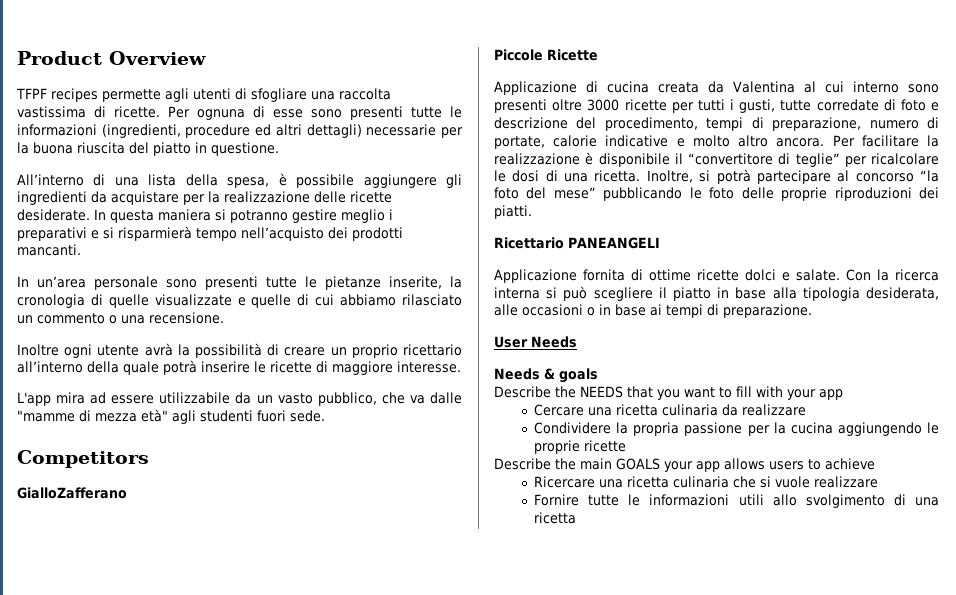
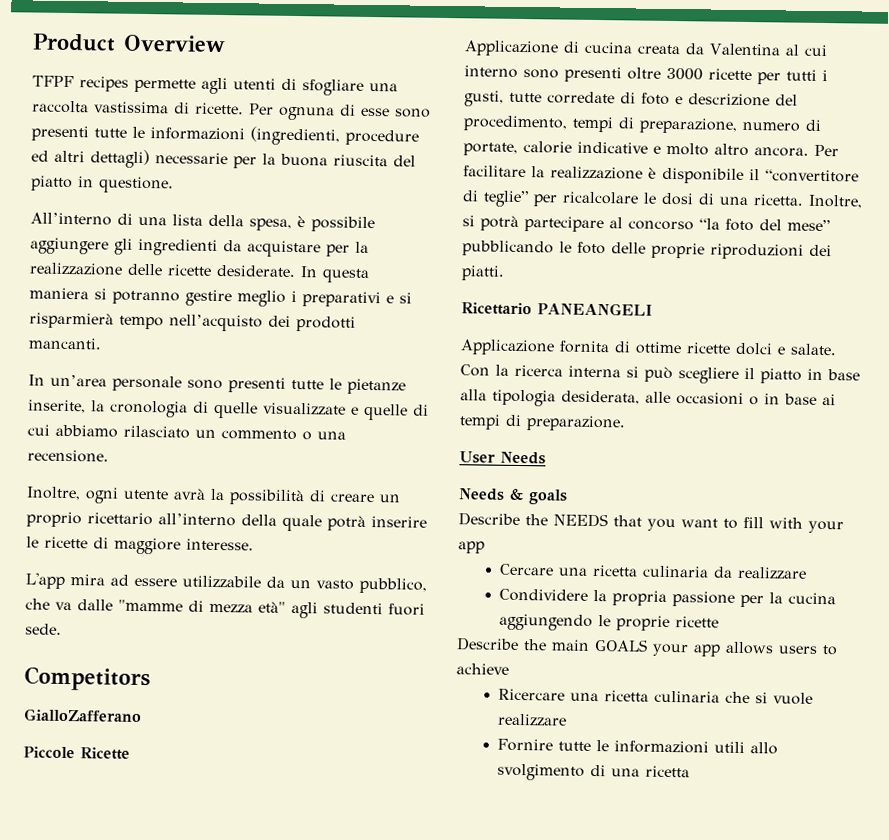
- Inoltre ogni utente avrà la possibilità di creare un proprio ricettario all’interno della quale potrà inserire le ricette di maggiore interesse.
+ Inoltre, ogni utente avrà la possibilità di creare un proprio ricettario all’interno della quale potrà inserire le ricette di maggiore interesse.

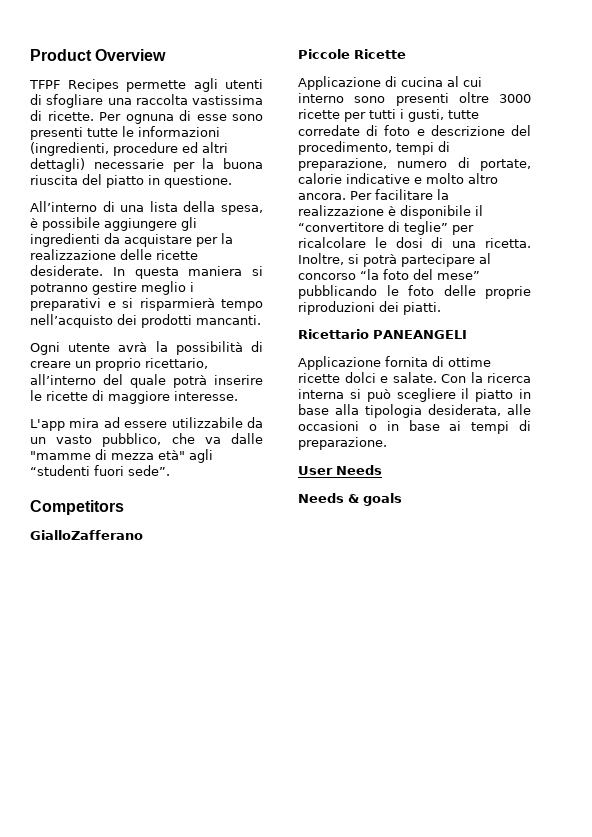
- TFPF recipes permette agli utenti di sfogliare una raccolta vastissima di ricette.
+ TFPF Recipes permette agli utenti di sfogliare una raccolta vastissima di ricette.
- In un’area personale sono presenti tutte le pietanze inserite, la cronologia di quelle visualizzate e quelle di cui abbiamo rilasciato un commento o una recensione.
- Inoltre, ogni utente avrà la possibilità di creare un proprio ricettario all’interno della quale potrà inserire le ricette di maggiore interesse.
+ Ogni utente avrà la possibilità di creare un proprio ricettario, all’interno del quale potrà inserire le ricette di maggiore interesse.
- L'app mira ad essere utilizzabile da un vasto pubblico, che va dalle "mamme di mezza età" agli studenti fuori sede.
+ L'app mira ad essere utilizzabile da un vasto pubblico, che va dalle "mamme di mezza età" agli “studenti fuori sede”.
- Applicazione di cucina creata da Valentina al cui interno sono presenti oltre 3000 ricette per tutti i gusti, tutte corredate di foto e descrizione del procedimento, tempi di preparazione, numero di portate, calorie indicative e molto altro ancora.
+ Applicazione di cucina al cui interno sono presenti oltre 3000 ricette per tutti i gusti, tutte corredate di foto e descrizione del procedimento, tempi di preparazione, numero di portate, calorie indicative e molto altro ancora.
- Describe the NEEDS that you want to fill with your app
- Cercare una ricetta culinaria da realizzare
- Condividere la propria passione per la cucina aggiungendo le proprie ricette
- Describe the main GOALS your app allows users to achieve
- Ricercare una ricetta culinaria che si vuole realizzare
- Fornire tutte le informazioni utili allo svolgimento di una ricetta

